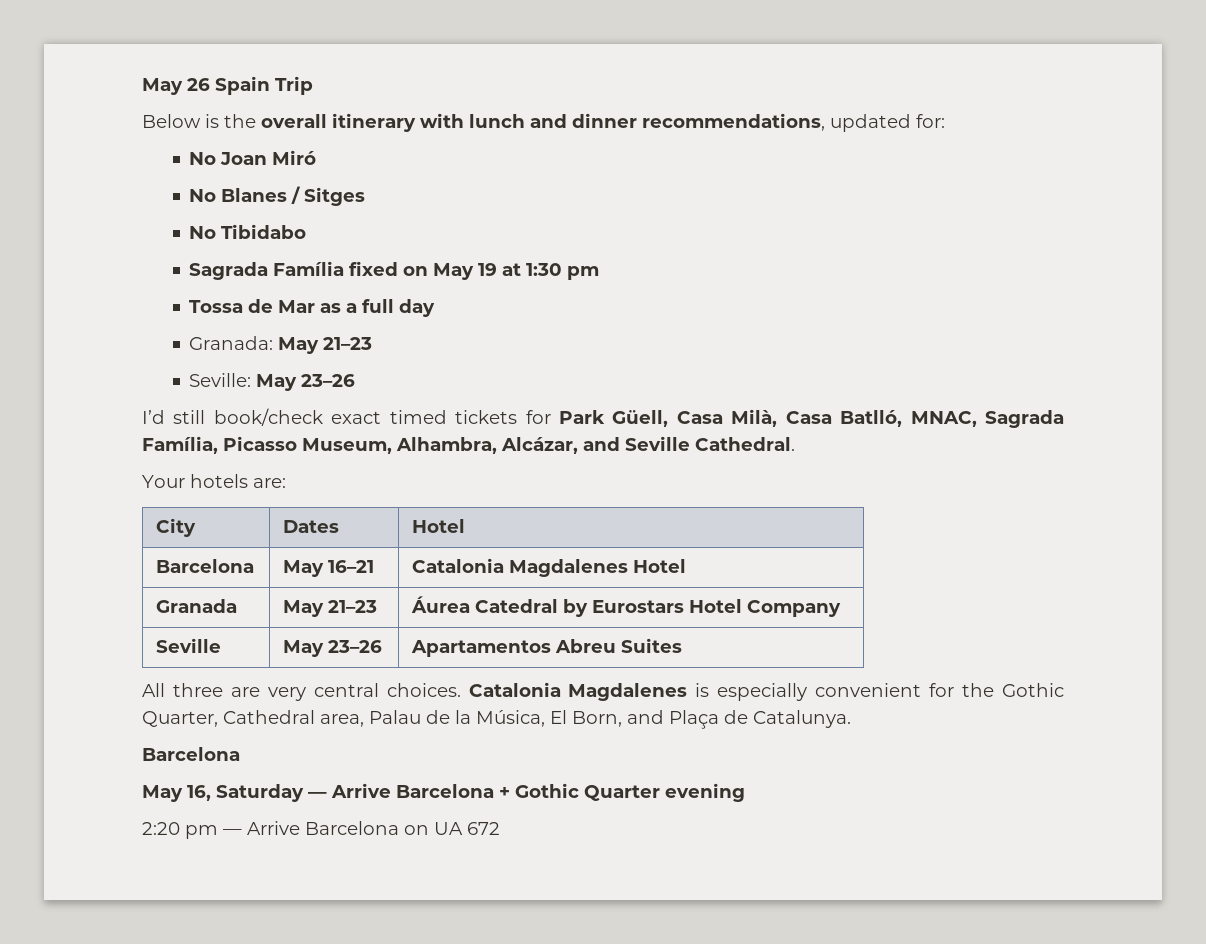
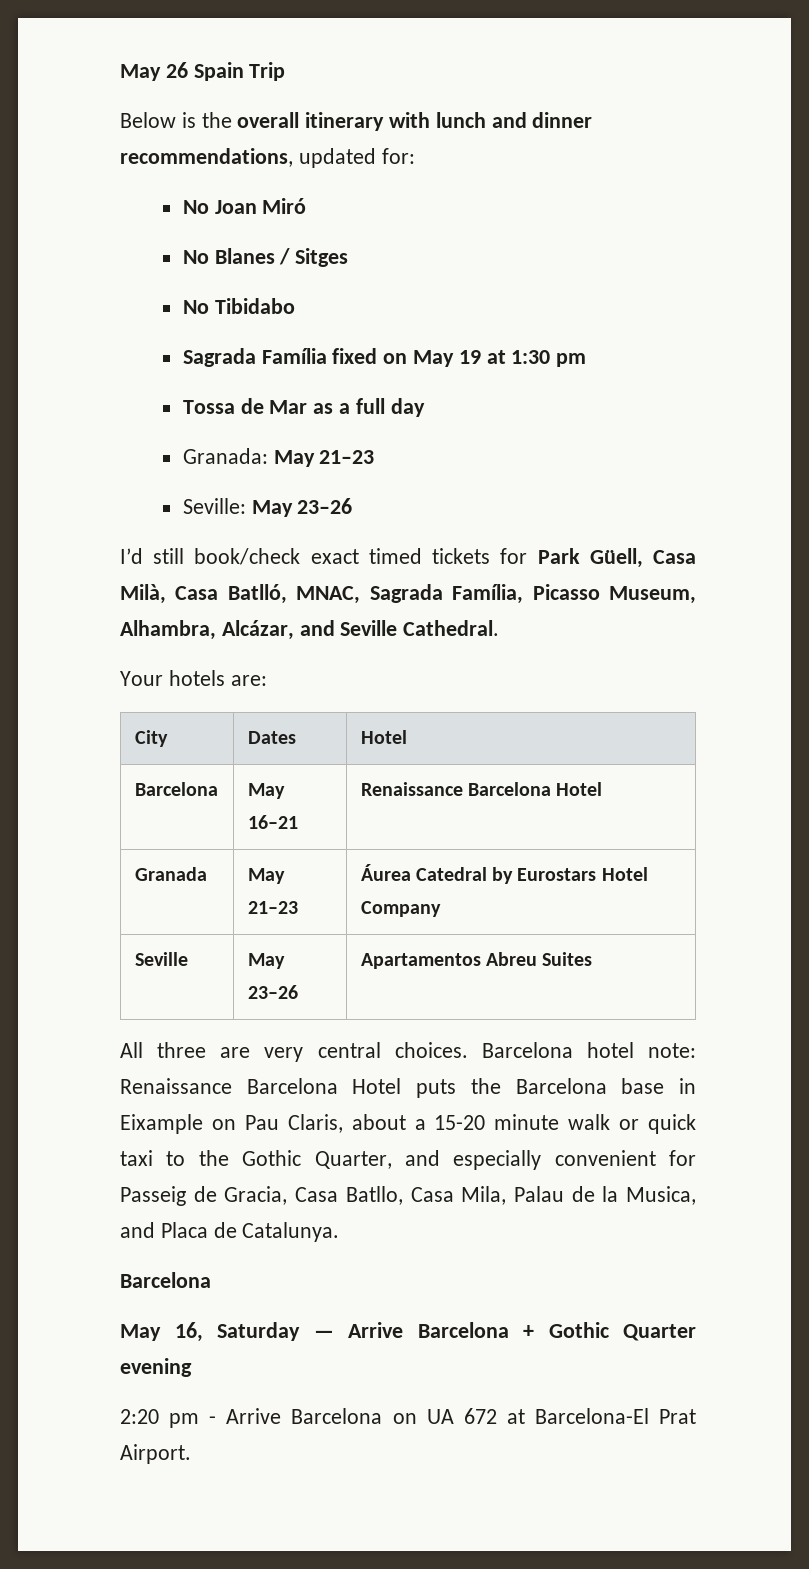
- Barcelona | May 16–21 | Catalonia Magdalenes Hotel
+ Barcelona | May 16–21 | Renaissance Barcelona Hotel
- Catalonia Magdalenes is especially convenient for the Gothic Quarter, Cathedral area, Palau de la Música, El Born, and Plaça de Catalunya.
+ Barcelona hotel note: Renaissance Barcelona Hotel puts the Barcelona base in Eixample on Pau Claris, about a 15-20 minute walk or quick taxi to the Gothic Quarter, and especially convenient for Passeig de Gracia, Casa Batllo, Casa Mila, Palau de la Musica, and Placa de Catalunya.
- 2:20 pm — Arrive Barcelona on UA 672
+ 2:20 pm - Arrive Barcelona on UA 672 at Barcelona-El Prat Airport.

